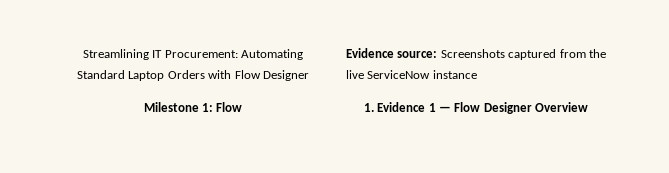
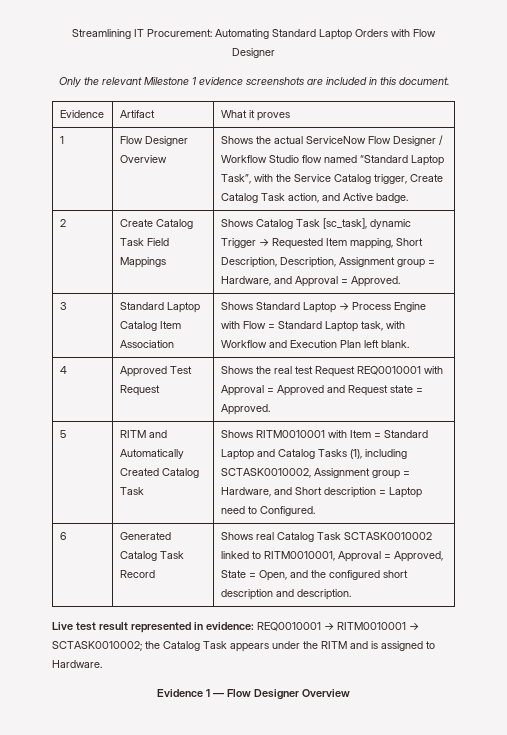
- Milestone 1: Flow
- Evidence source: Screenshots captured from the live ServiceNow instance
- 1. Evidence 1 — Flow Designer Overview
+ Only the relevant Milestone 1 evidence screenshots are included in this document.
+ Evidence | Artifact | What it proves
+ 1 | Flow Designer Overview | Shows the actual ServiceNow Flow Designer / Workflow Studio flow named “Standard Laptop Task”, with the Service Catalog trigger, Create Catalog Task action, and Active badge.
+ 2 | Create Catalog Task Field Mappings | Shows Catalog Task [sc_task], dynamic Trigger → Requested Item mapping, Short Description, Description, Assignment group = Hardware, and Approval = Approved.
+ 3 | Standard Laptop Catalog Item Association | Shows Standard Laptop → Process Engine with Flow = Standard Laptop task, with Workflow and Execution Plan left blank.
+ 4 | Approved Test Request | Shows the real test Request REQ0010001 with Approval = Approved and Request state = Approved.
+ 5 | RITM and Automatically Created Catalog Task | Shows RITM0010001 with Item = Standard Laptop and Catalog Tasks (1), including SCTASK0010002, Assignment group = Hardware, and Short description = Laptop need to Configured.
+ 6 | Generated Catalog Task Record | Shows real Catalog Task SCTASK0010002 linked to RITM0010001, Approval = Approved, State = Open, and the configured short description and description.
+ Live test result represented in evidence: REQ0010001 → RITM0010001 → SCTASK0010002; the Catalog Task appears under the RITM and is assigned to Hardware.
+ Evidence 1 — Flow Designer Overview

